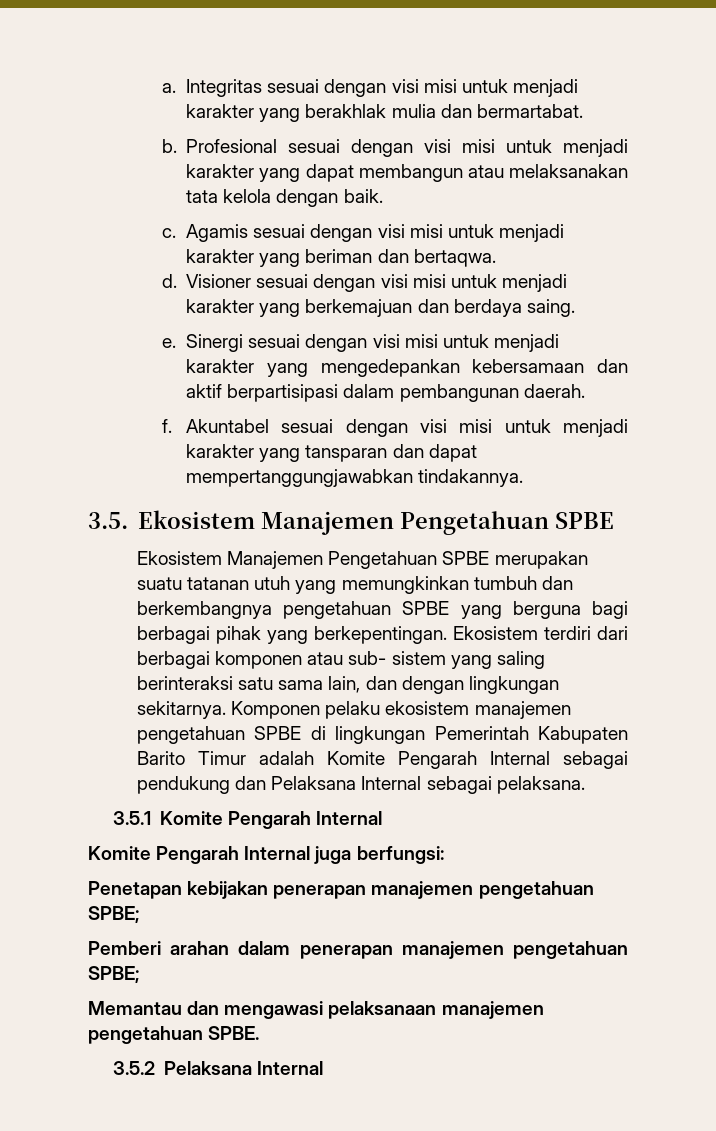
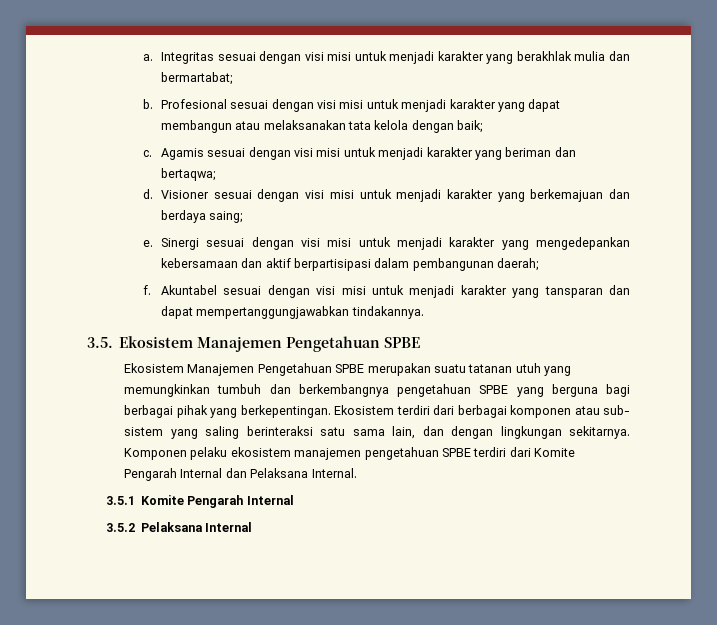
- Integritas sesuai dengan visi misi untuk menjadi karakter yang berakhlak mulia dan bermartabat.
+ Integritas sesuai dengan visi misi untuk menjadi karakter yang berakhlak mulia dan bermartabat;
- Profesional sesuai dengan visi misi untuk menjadi karakter yang dapat membangun atau melaksanakan tata kelola dengan baik.
+ Profesional sesuai dengan visi misi untuk menjadi karakter yang dapat membangun atau melaksanakan tata kelola dengan baik;
- Agamis sesuai dengan visi misi untuk menjadi karakter yang beriman dan bertaqwa.
+ Agamis sesuai dengan visi misi untuk menjadi karakter yang beriman dan bertaqwa;
- Visioner sesuai dengan visi misi untuk menjadi karakter yang berkemajuan dan berdaya saing.
+ Visioner sesuai dengan visi misi untuk menjadi karakter yang berkemajuan dan berdaya saing;
- Sinergi sesuai dengan visi misi untuk menjadi karakter yang mengedepankan kebersamaan dan aktif berpartisipasi dalam pembangunan daerah.
+ Sinergi sesuai dengan visi misi untuk menjadi karakter yang mengedepankan kebersamaan dan aktif berpartisipasi dalam pembangunan daerah;
- Komponen pelaku ekosistem manajemen pengetahuan SPBE di lingkungan Pemerintah Kabupaten Barito Timur adalah Komite Pengarah Internal sebagai pendukung dan Pelaksana Internal sebagai pelaksana.
+ Komponen pelaku ekosistem manajemen pengetahuan SPBE terdiri dari Komite Pengarah Internal dan Pelaksana Internal.
  3.5.1 Komite Pengarah Internal
- Komite Pengarah Internal juga berfungsi:
- Penetapan kebijakan penerapan manajemen pengetahuan SPBE;
- Pemberi arahan dalam penerapan manajemen pengetahuan SPBE;
- Memantau dan mengawasi pelaksanaan manajemen pengetahuan SPBE.

